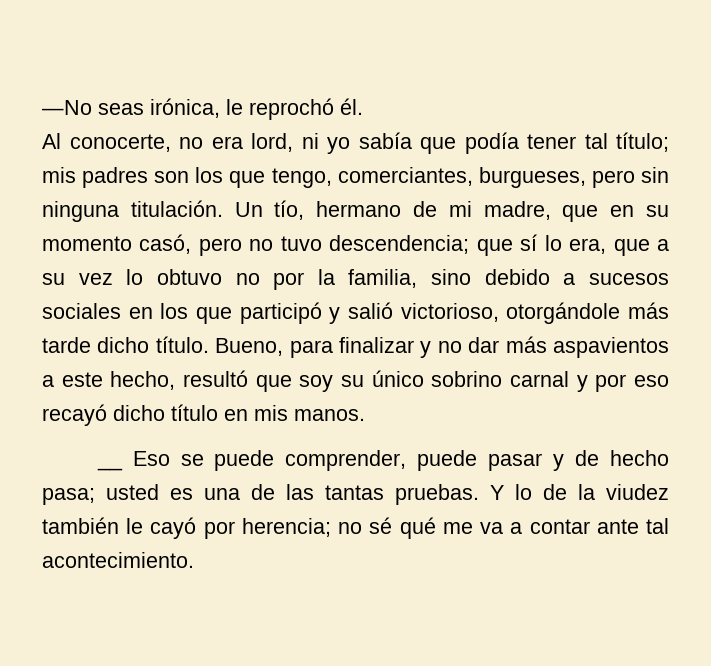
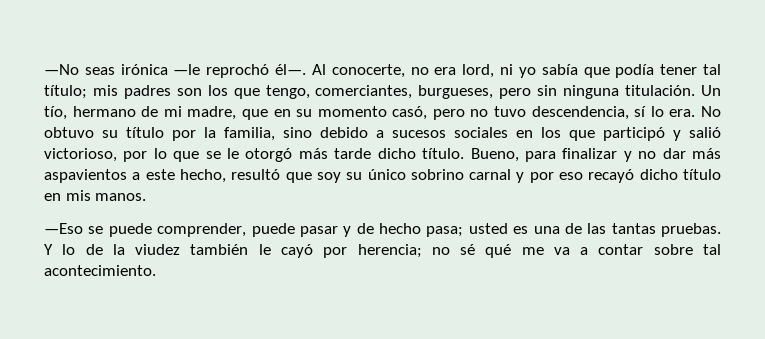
- —No seas irónica, le reprochó él.
- Al conocerte, no era lord, ni yo sabía que podía tener tal título; mis padres son los que tengo, comerciantes, burgueses, pero sin ninguna titulación.
+ —No seas irónica —le reprochó él—. Al conocerte, no era lord, ni yo sabía que podía tener tal título; mis padres son los que tengo, comerciantes, burgueses, pero sin ninguna titulación.
- Un tío, hermano de mi madre, que en su momento casó, pero no tuvo descendencia; que sí lo era, que a su vez lo obtuvo no por la familia, sino debido a sucesos sociales en los que participó y salió victorioso, otorgándole más tarde dicho título.
+ Un tío, hermano de mi madre, que en su momento casó, pero no tuvo descendencia, sí lo era. No obtuvo su título por la familia, sino debido a sucesos sociales en los que participó y salió victorioso, por lo que se le otorgó más tarde dicho título.
- __ Eso se puede comprender, puede pasar y de hecho pasa; usted es una de las tantas pruebas.
+ —Eso se puede comprender, puede pasar y de hecho pasa; usted es una de las tantas pruebas.
- Y lo de la viudez también le cayó por herencia; no sé qué me va a contar ante tal acontecimiento.
+ Y lo de la viudez también le cayó por herencia; no sé qué me va a contar sobre tal acontecimiento.

